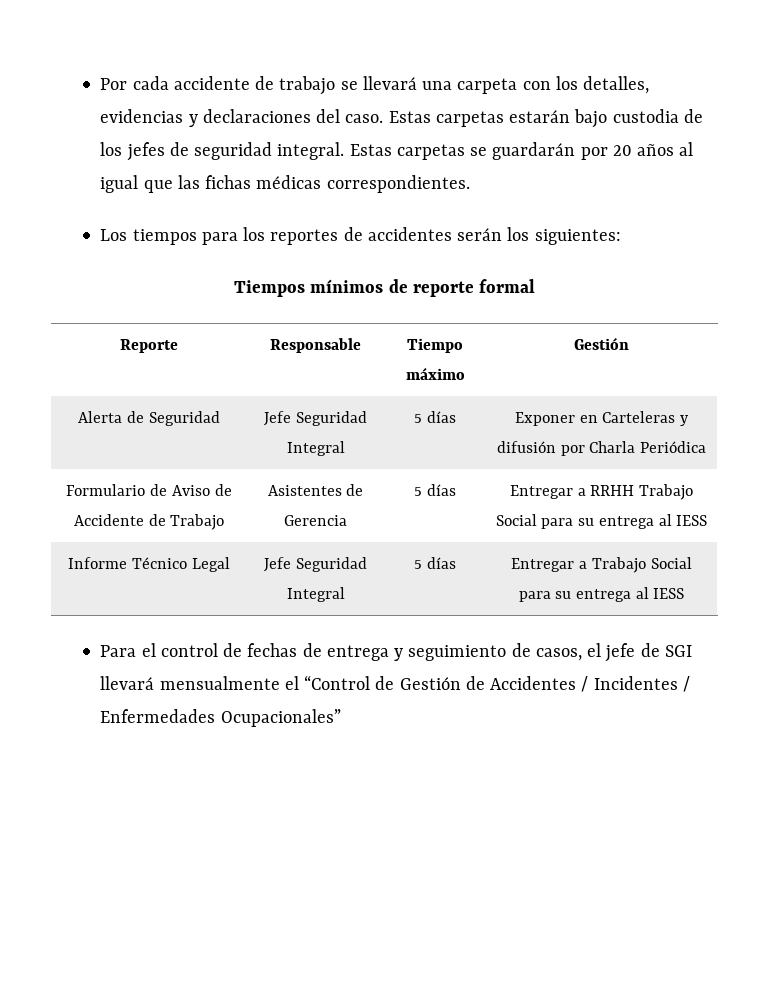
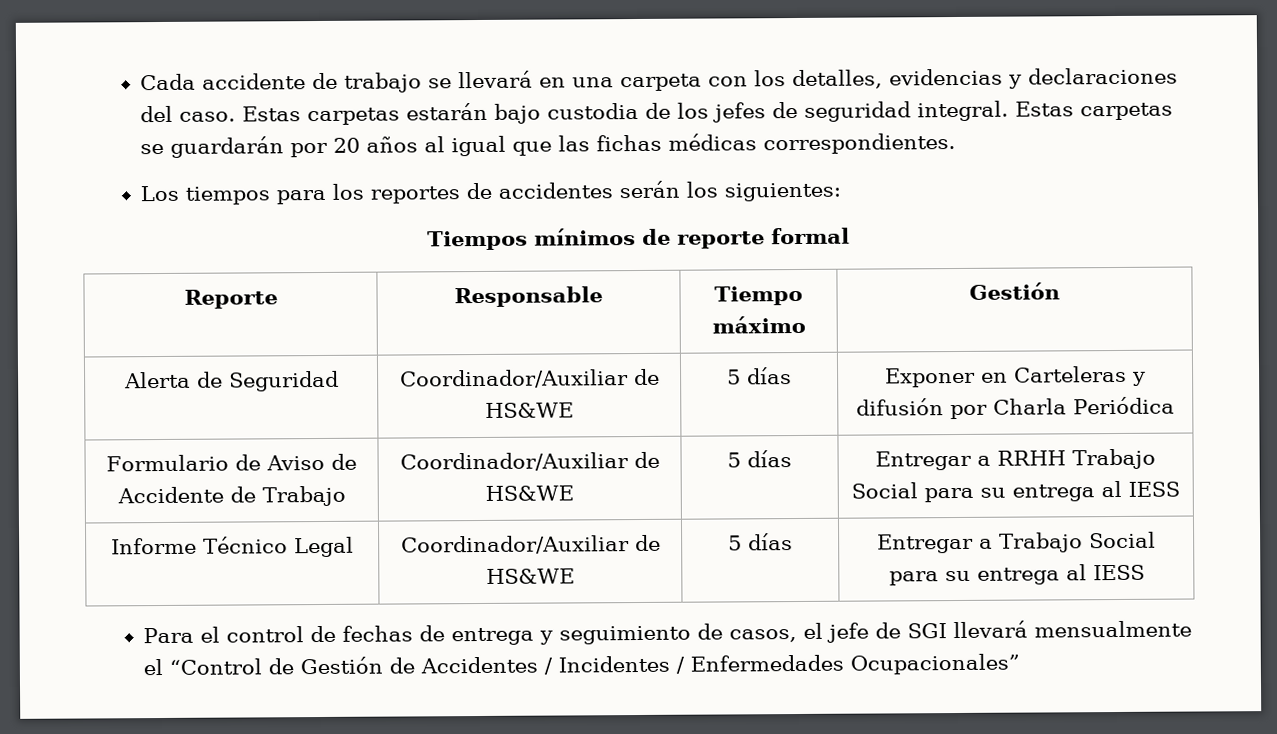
- Por cada accidente de trabajo se llevará una carpeta con los detalles, evidencias y declaraciones del caso.
+ Cada accidente de trabajo se llevará en una carpeta con los detalles, evidencias y declaraciones del caso.
- Alerta de Seguridad | Jefe Seguridad Integral | 5 días | Exponer en Carteleras y difusión por Charla Periódica
+ Alerta de Seguridad | Coordinador/Auxiliar de HS&WE | 5 días | Exponer en Carteleras y difusión por Charla Periódica
- Formulario de Aviso de Accidente de Trabajo | Asistentes de Gerencia | 5 días | Entregar a RRHH Trabajo Social para su entrega al IESS
+ Formulario de Aviso de Accidente de Trabajo | Coordinador/Auxiliar de HS&WE | 5 días | Entregar a RRHH Trabajo Social para su entrega al IESS
- Informe Técnico Legal | Jefe Seguridad Integral | 5 días | Entregar a Trabajo Social para su entrega al IESS
+ Informe Técnico Legal | Coordinador/Auxiliar de HS&WE | 5 días | Entregar a Trabajo Social para su entrega al IESS

